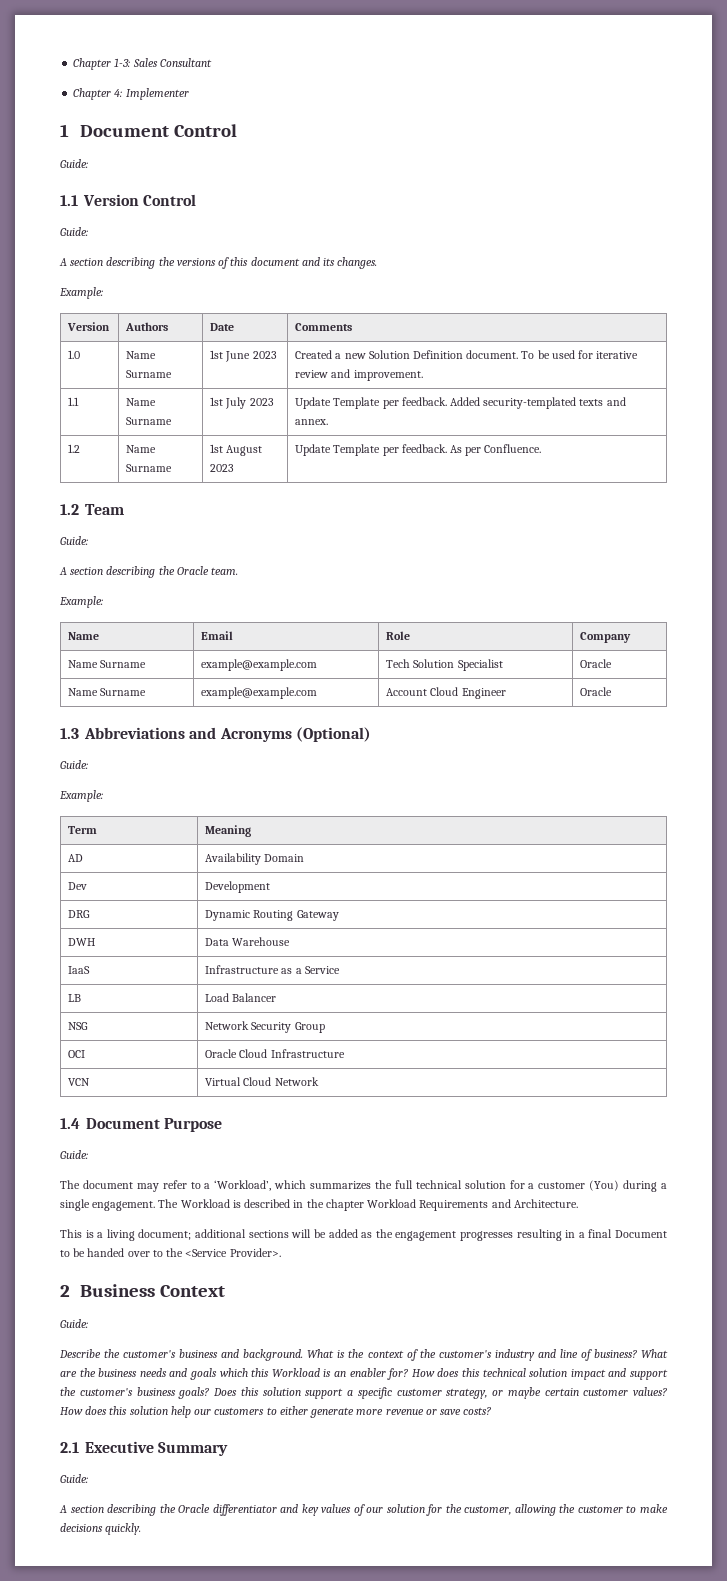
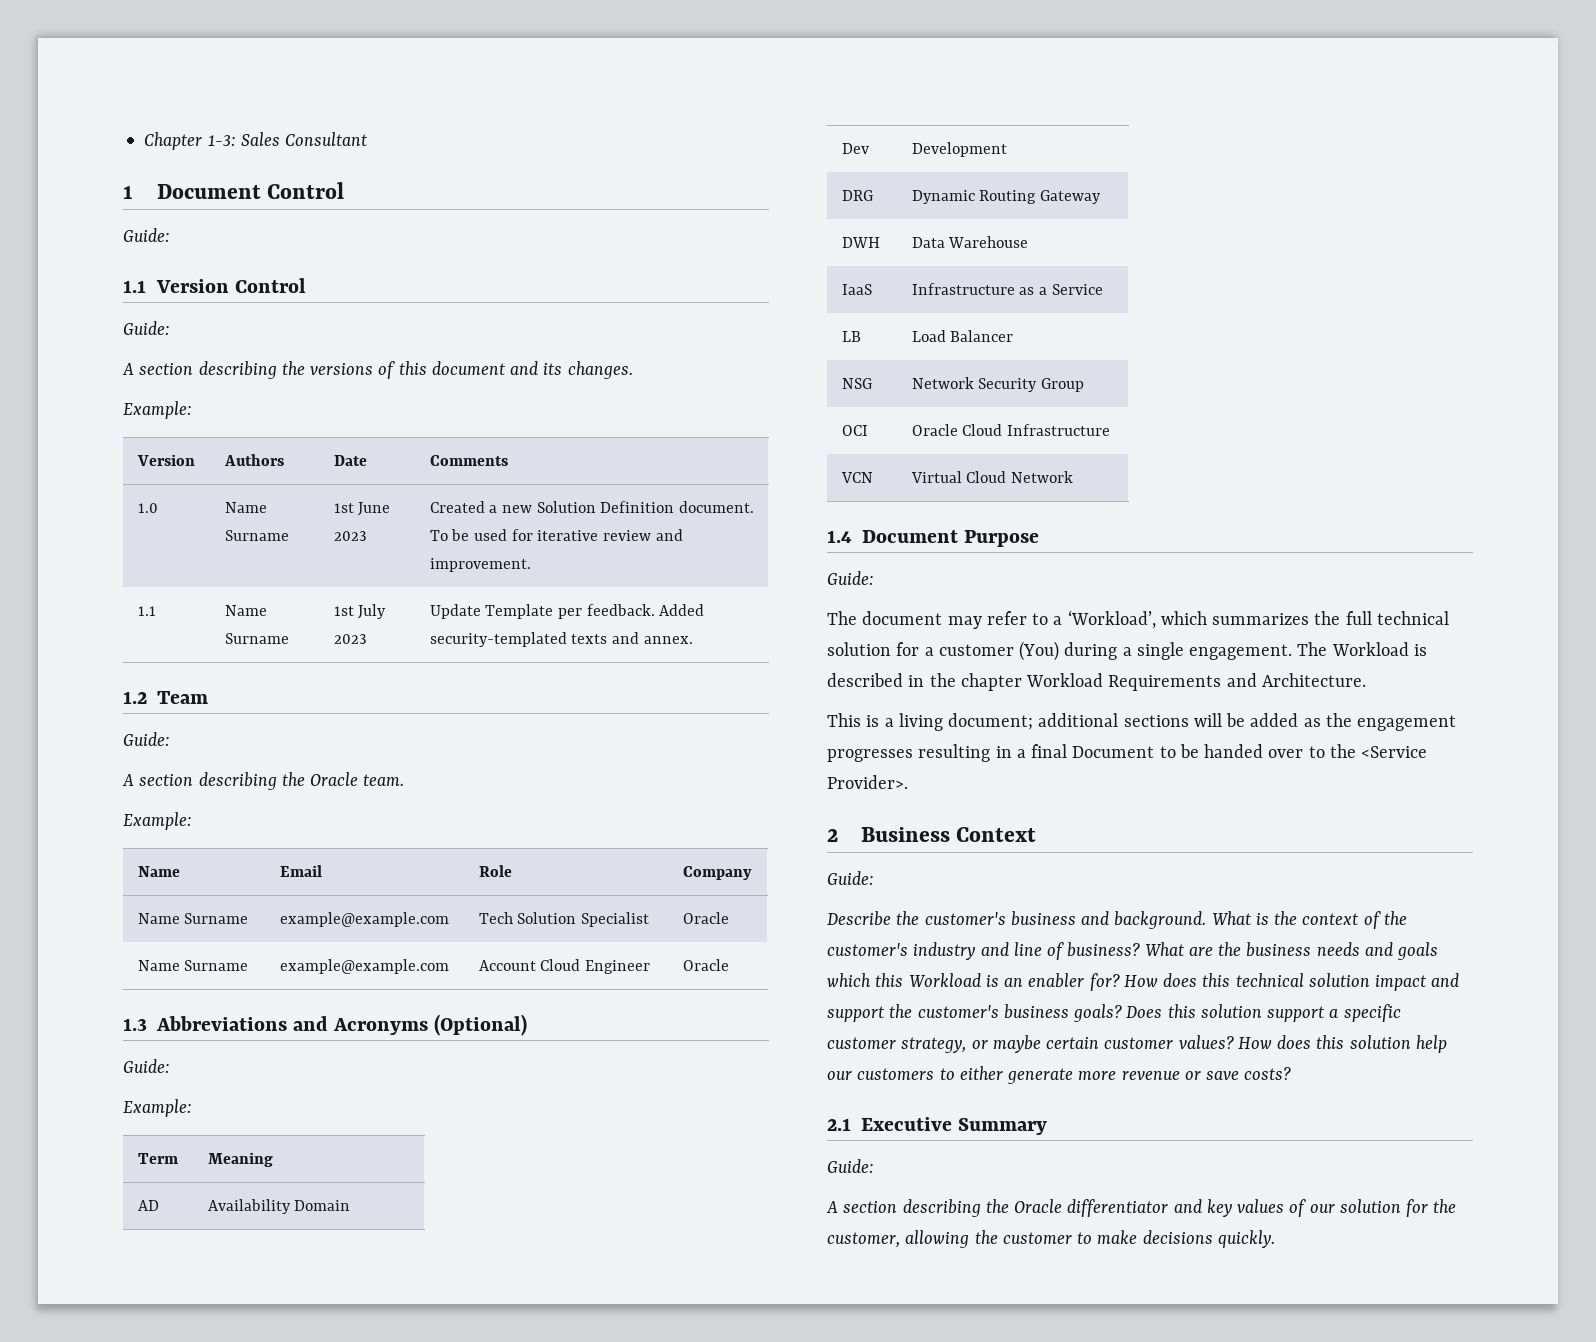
- Chapter 4: Implementer
- 1.2 | Name Surname | 1st August 2023 | Update Template per feedback. As per Confluence.

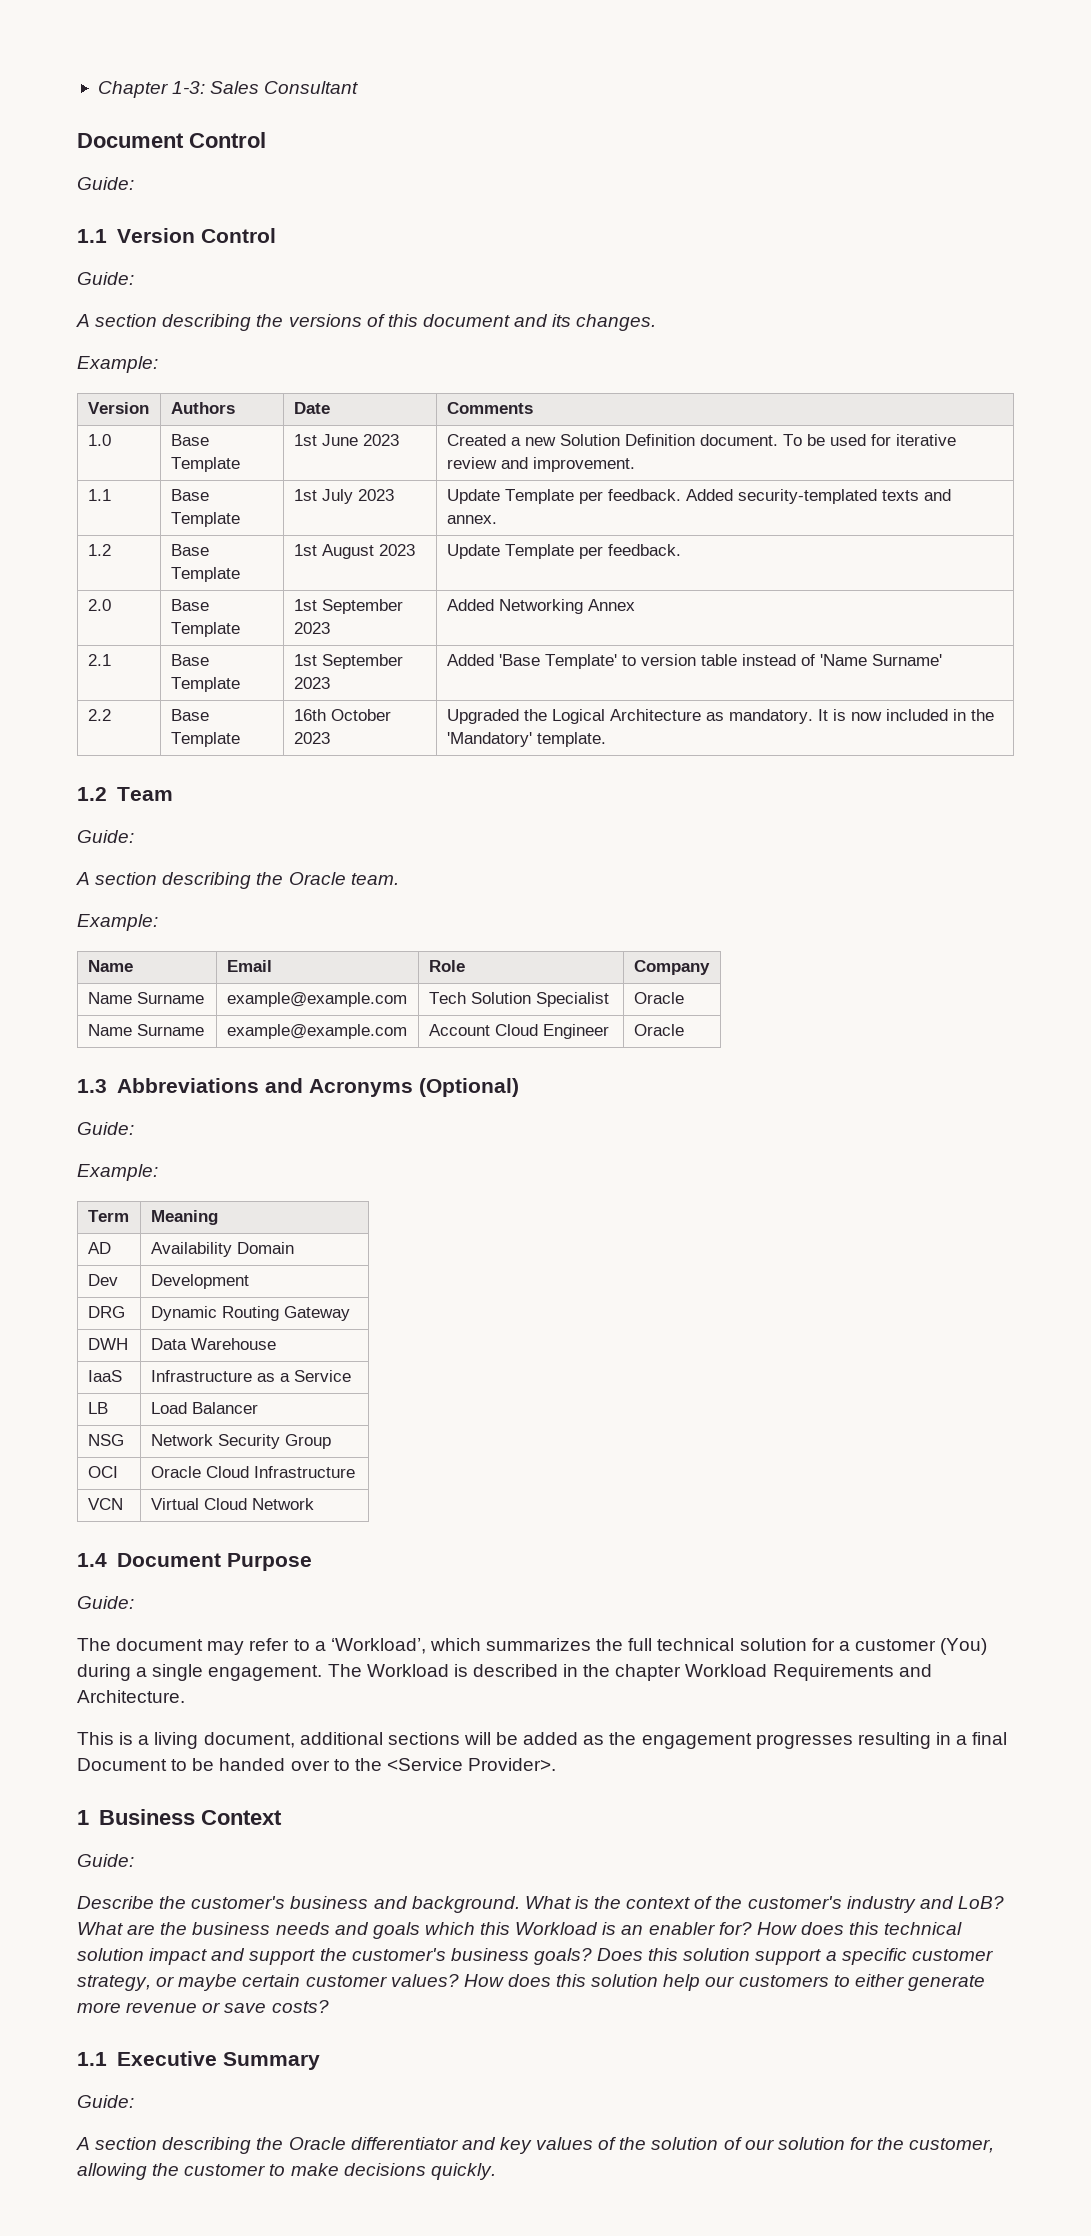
- 1 Document Control
+ Document Control
- 1.0 | Name Surname | 1st June 2023 | Created a new Solution Definition document. To be used for iterative review and improvement.
+ 1.0 | Base Template | 1st June 2023 | Created a new Solution Definition document. To be used for iterative review and improvement.
- 1.1 | Name Surname | 1st July 2023 | Update Template per feedback. Added security-templated texts and annex.
+ 1.1 | Base Template | 1st July 2023 | Update Template per feedback. Added security-templated texts and annex.
+ 1.2 | Base Template | 1st August 2023 | Update Template per feedback.
+ 2.0 | Base Template | 1st September 2023 | Added Networking Annex
+ 2.1 | Base Template | 1st September 2023 | Added 'Base Template' to version table instead of 'Name Surname'
+ 2.2 | Base Template | 16th October 2023 | Upgraded the Logical Architecture as mandatory. It is now included in the 'Mandatory' template.
- This is a living document; additional sections will be added as the engagement progresses resulting in a final Document to be handed over to the <Service Provider>.
+ This is a living document, additional sections will be added as the engagement progresses resulting in a final Document to be handed over to the <Service Provider>.
- 2 Business Context
+ 1 Business Context
- What is the context of the customer's industry and line of business?
+ What is the context of the customer's industry and LoB?
- 2.1 Executive Summary
+ 1.1 Executive Summary
- A section describing the Oracle differentiator and key values of our solution for the customer, allowing the customer to make decisions quickly.
+ A section describing the Oracle differentiator and key values of the solution of our solution for the customer, allowing the customer to make decisions quickly.

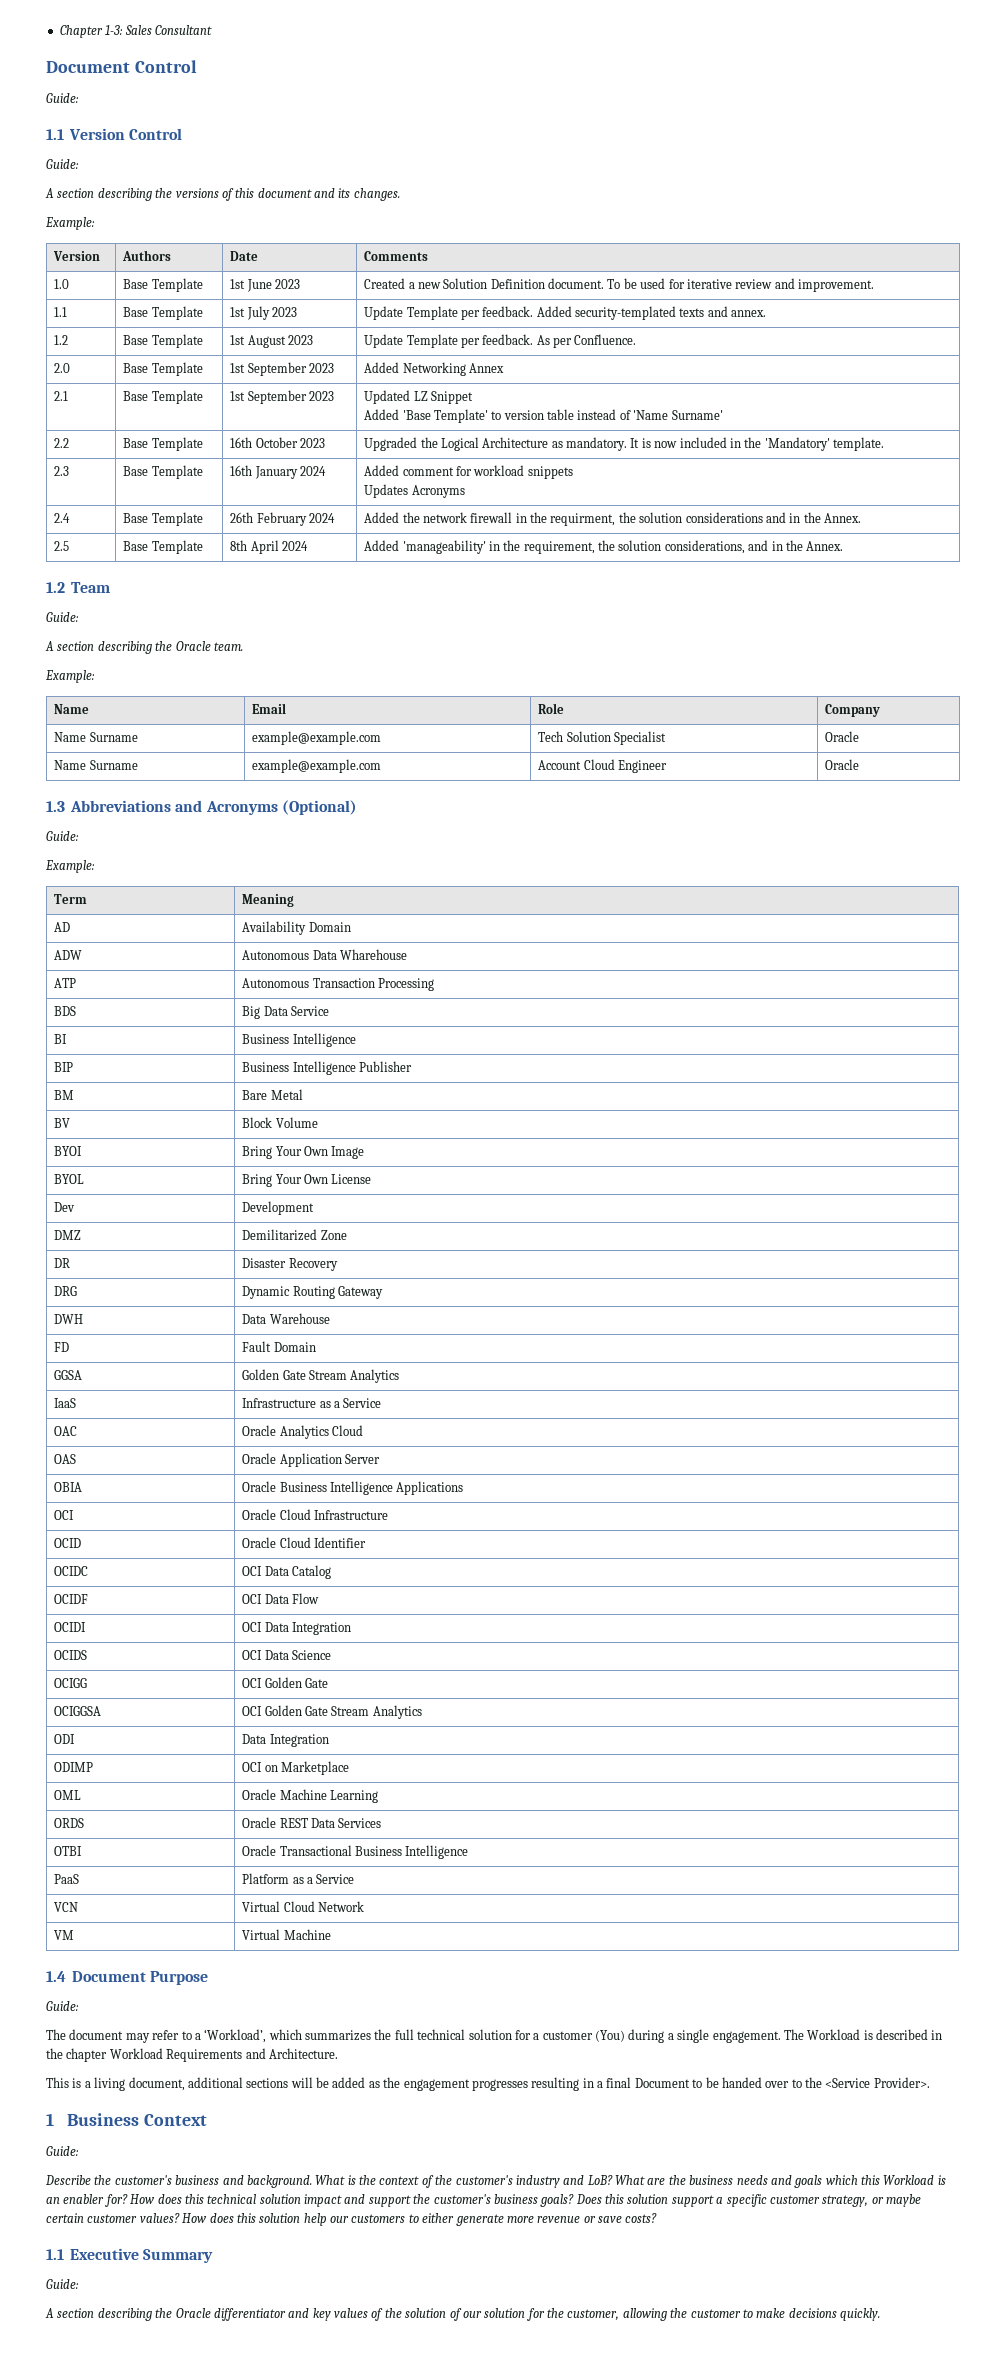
- 1.2 | Base Template | 1st August 2023 | Update Template per feedback.
+ 1.2 | Base Template | 1st August 2023 | Update Template per feedback. As per Confluence.
- 2.1 | Base Template | 1st September 2023 | Added 'Base Template' to version table instead of 'Name Surname'
+ 2.1 | Base Template | 1st September 2023 | Updated LZ Snippet
+ Added 'Base Template' to version table instead of 'Name Surname'
+ 2.3 | Base Template | 16th January 2024 | Added comment for workload snippets
+ Updates Acronyms
+ 2.4 | Base Template | 26th February 2024 | Added the network firewall in the requirment, the solution considerations and in the Annex.
+ 2.5 | Base Template | 8th April 2024 | Added 'manageability' in the requirement, the solution considerations, and in the Annex.
+ ADW | Autonomous Data Wharehouse
+ ATP | Autonomous Transaction Processing
+ BDS | Big Data Service
+ BI | Business Intelligence
+ BIP | Business Intelligence Publisher
+ BM | Bare Metal
+ BV | Block Volume
+ BYOI | Bring Your Own Image
+ BYOL | Bring Your Own License
  Dev | Development
+ DMZ | Demilitarized Zone
+ DR | Disaster Recovery
+ FD | Fault Domain
+ GGSA | Golden Gate Stream Analytics
- LB | Load Balancer
- NSG | Network Security Group
+ OAC | Oracle Analytics Cloud
+ OAS | Oracle Application Server
+ OBIA | Oracle Business Intelligence Applications
  OCI | Oracle Cloud Infrastructure
+ OCID | Oracle Cloud Identifier
+ OCIDC | OCI Data Catalog
+ OCIDF | OCI Data Flow
+ OCIDI | OCI Data Integration
+ OCIDS | OCI Data Science
+ OCIGG | OCI Golden Gate
+ OCIGGSA | OCI Golden Gate Stream Analytics
+ ODI | Data Integration
+ ODIMP | OCI on Marketplace
+ OML | Oracle Machine Learning
+ ORDS | Oracle REST Data Services
+ OTBI | Oracle Transactional Business Intelligence
+ PaaS | Platform as a Service
+ VM | Virtual Machine

